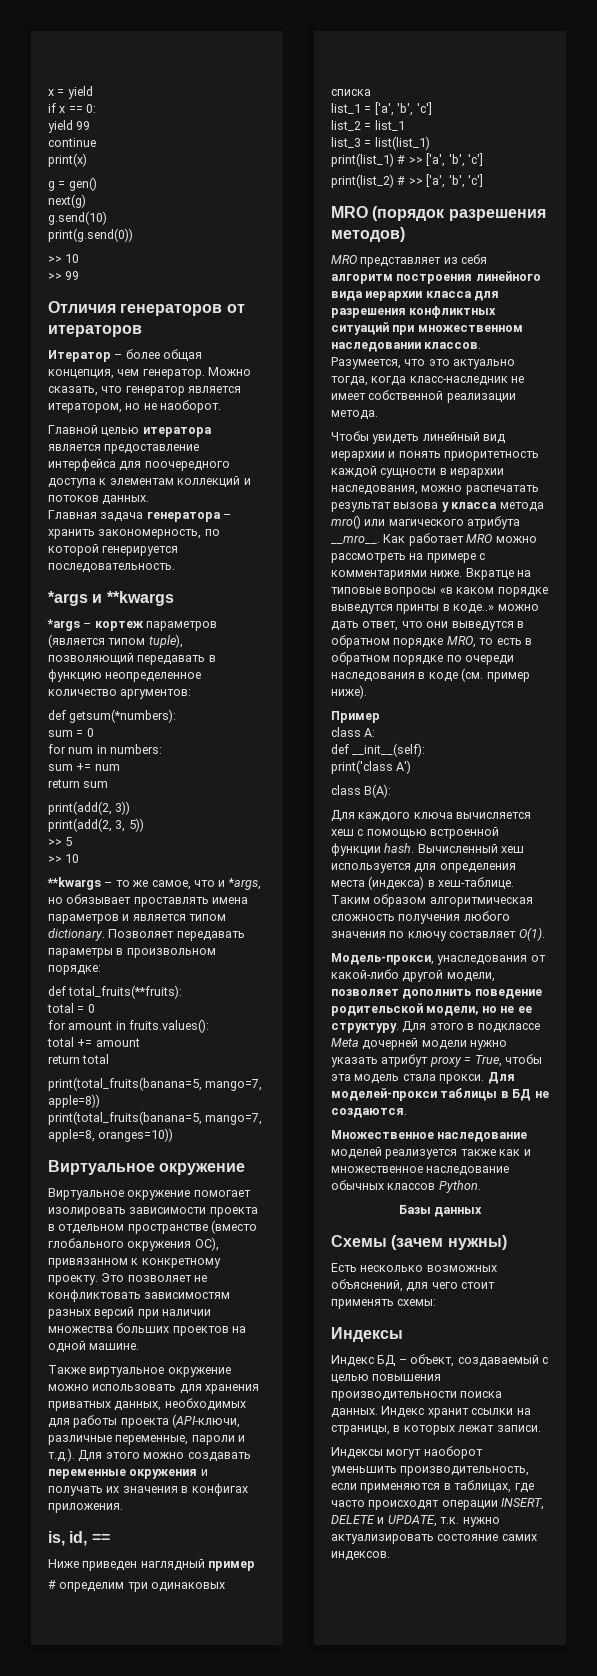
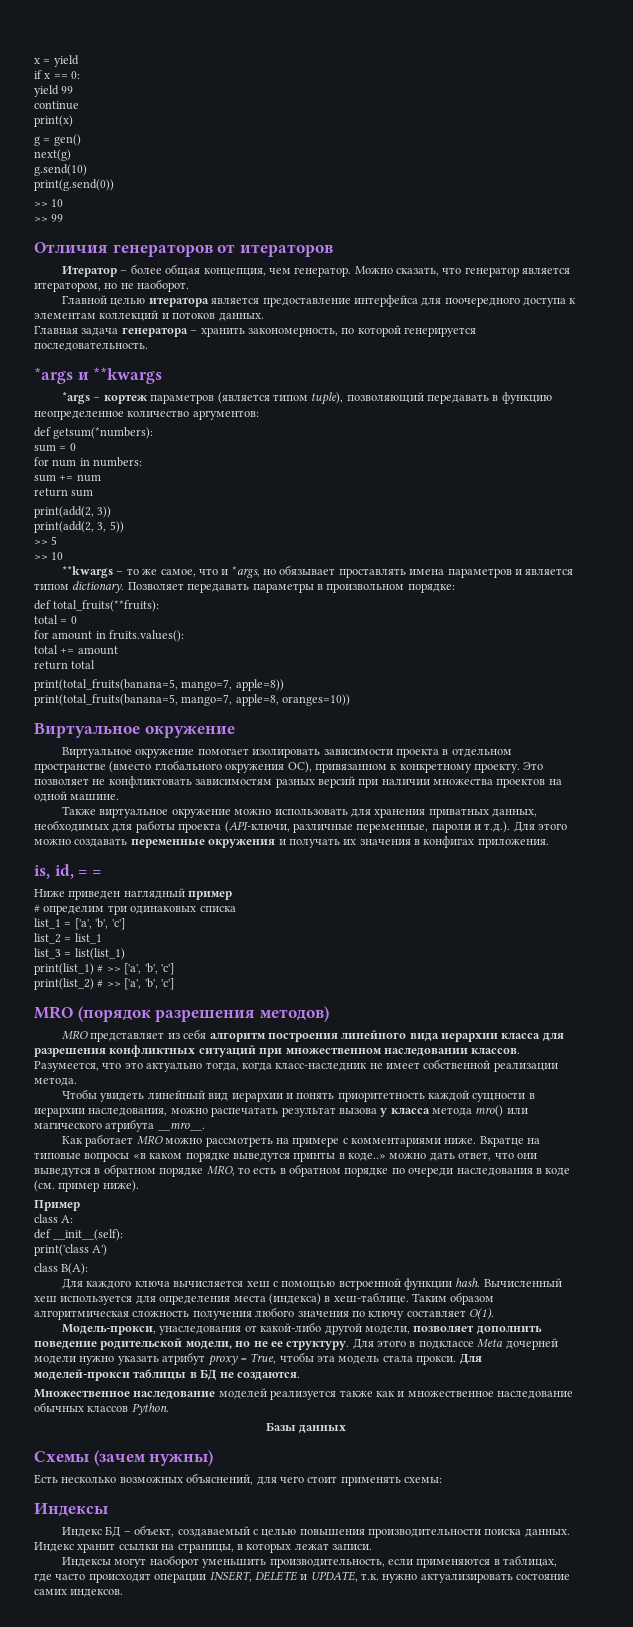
- Это позволяет не конфликтовать зависимостям разных версий при наличии множества больших проектов на одной машине.
+ Это позволяет не конфликтовать зависимостям разных версий при наличии множества проектов на одной машине.
- is, id, ==
+ is, id, = =
- Чтобы увидеть линейный вид иерархии и понять приоритетность каждой сущности в иерархии наследования, можно распечатать результат вызова у класса метода mro() или магического атрибута __mro__. Как работает MRO можно рассмотреть на примере с комментариями ниже.
+ Чтобы увидеть линейный вид иерархии и понять приоритетность каждой сущности в иерархии наследования, можно распечатать результат вызова у класса метода mro() или магического атрибута __mro__.
+ Как работает MRO можно рассмотреть на примере с комментариями ниже.

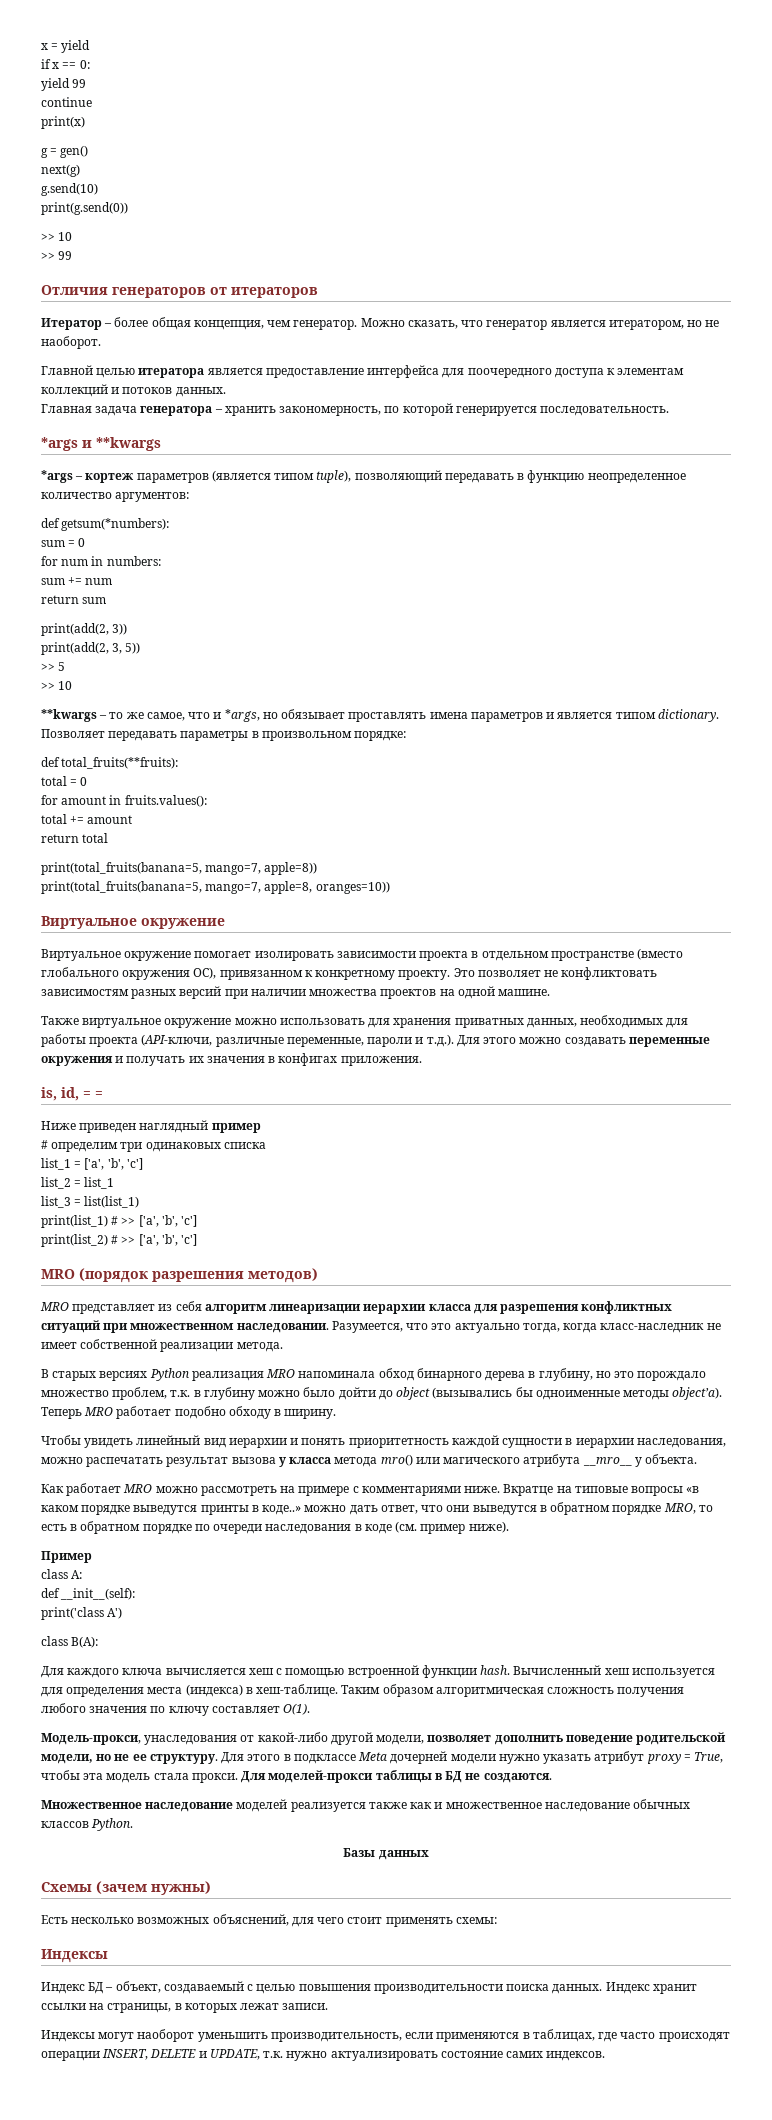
- MRO представляет из себя алгоритм построения линейного вида иерархии класса для разрешения конфликтных ситуаций при множественном наследовании классов.
+ MRO представляет из себя алгоритм линеаризации иерархии класса для разрешения конфликтных ситуаций при множественном наследовании.
+ В старых версиях Python реализация MRO напоминала обход бинарного дерева в глубину, но это порождало множество проблем, т.к. в глубину можно было дойти до object (вызывались бы одноименные методы object’а). Теперь MRO работает подобно обходу в ширину.
- Чтобы увидеть линейный вид иерархии и понять приоритетность каждой сущности в иерархии наследования, можно распечатать результат вызова у класса метода mro() или магического атрибута __mro__.
+ Чтобы увидеть линейный вид иерархии и понять приоритетность каждой сущности в иерархии наследования, можно распечатать результат вызова у класса метода mro() или магического атрибута __mro__ у объекта.

